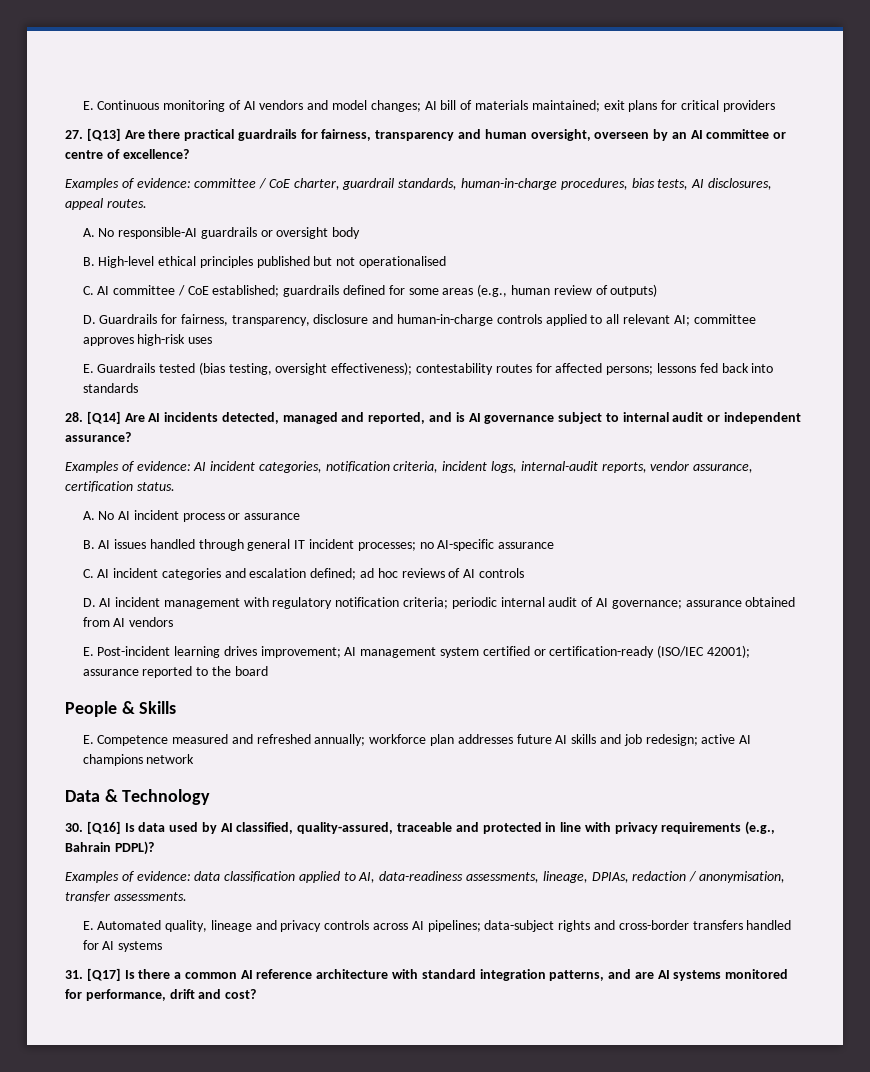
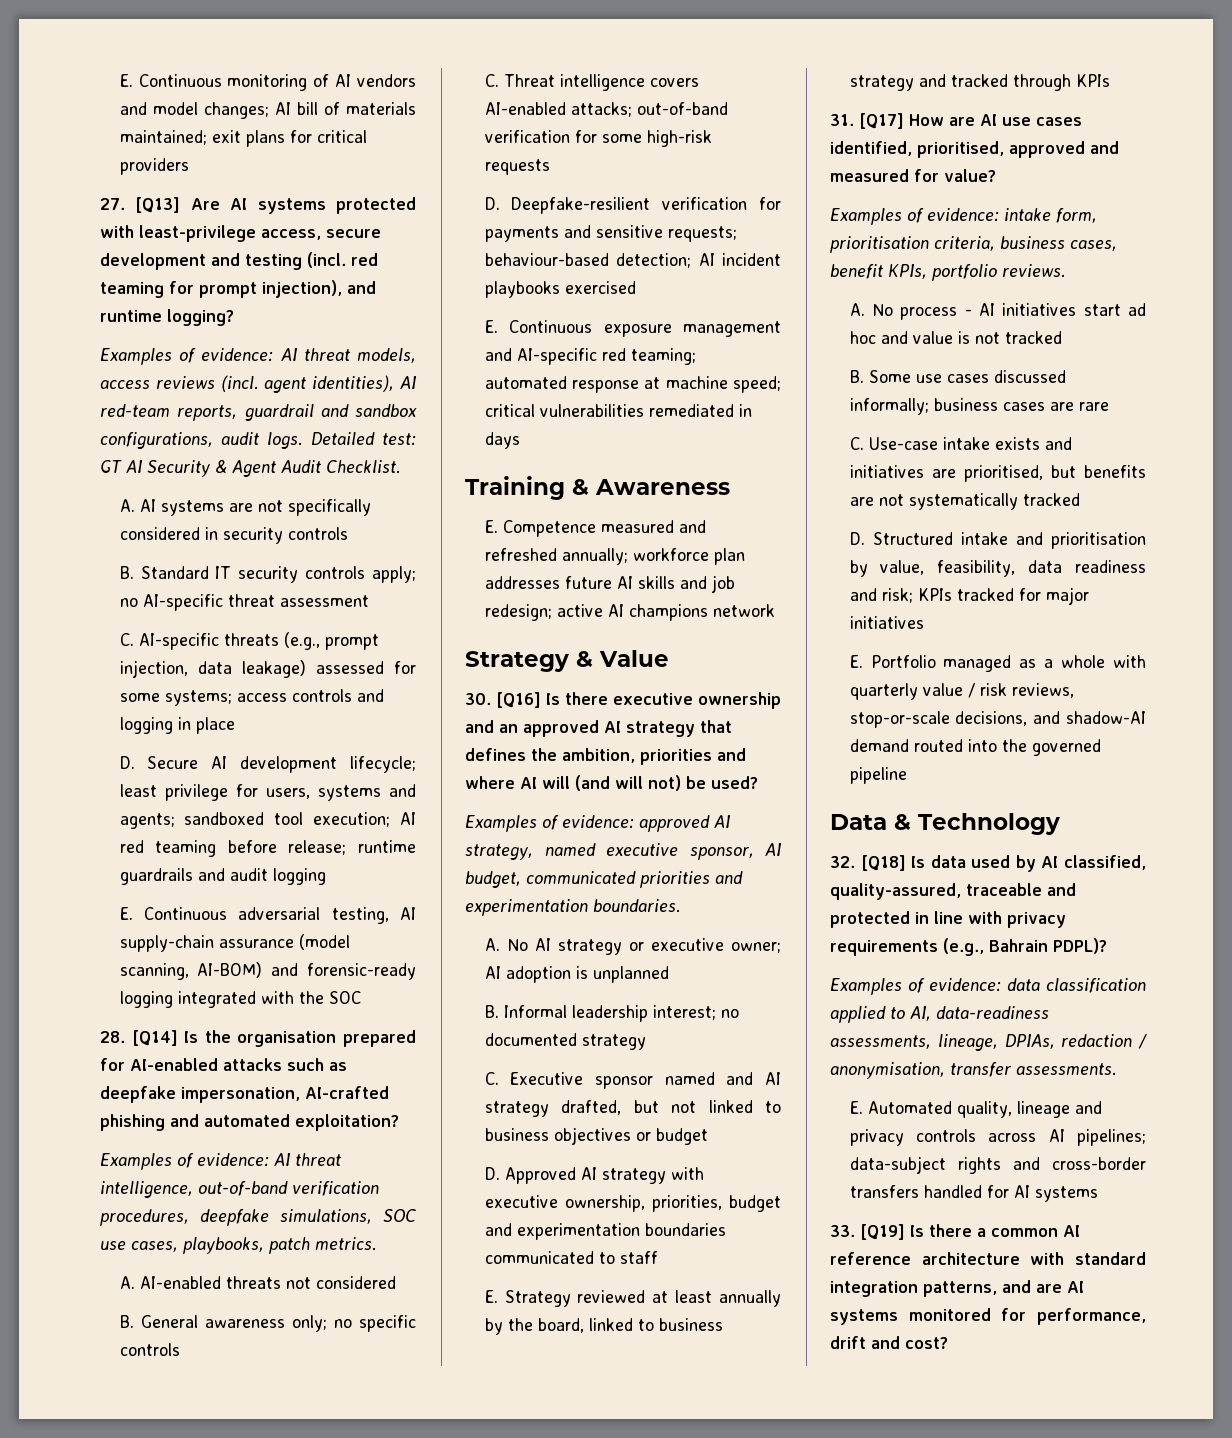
- 27. [Q13] Are there practical guardrails for fairness, transparency and human oversight, overseen by an AI committee or centre of excellence?
- Examples of evidence: committee / CoE charter, guardrail standards, human-in-charge procedures, bias tests, AI disclosures, appeal routes.
- A. No responsible-AI guardrails or oversight body
- B. High-level ethical principles published but not operationalised
- C. AI committee / CoE established; guardrails defined for some areas (e.g., human review of outputs)
- D. Guardrails for fairness, transparency, disclosure and human-in-charge controls applied to all relevant AI; committee approves high-risk uses
- E. Guardrails tested (bias testing, oversight effectiveness); contestability routes for affected persons; lessons fed back into standards
- 28. [Q14] Are AI incidents detected, managed and reported, and is AI governance subject to internal audit or independent assurance?
- Examples of evidence: AI incident categories, notification criteria, incident logs, internal-audit reports, vendor assurance, certification status.
- A. No AI incident process or assurance
- B. AI issues handled through general IT incident processes; no AI-specific assurance
- C. AI incident categories and escalation defined; ad hoc reviews of AI controls
- D. AI incident management with regulatory notification criteria; periodic internal audit of AI governance; assurance obtained from AI vendors
- E. Post-incident learning drives improvement; AI management system certified or certification-ready (ISO/IEC 42001); assurance reported to the board
- People & Skills
+ 27. [Q13] Are AI systems protected with least-privilege access, secure development and testing (incl. red teaming for prompt injection), and runtime logging?
+ Examples of evidence: AI threat models, access reviews (incl. agent identities), AI red-team reports, guardrail and sandbox configurations, audit logs. Detailed test: GT AI Security & Agent Audit Checklist.
+ A. AI systems are not specifically considered in security controls
+ B. Standard IT security controls apply; no AI-specific threat assessment
+ C. AI-specific threats (e.g., prompt injection, data leakage) assessed for some systems; access controls and logging in place
+ D. Secure AI development lifecycle; least privilege for users, systems and agents; sandboxed tool execution; AI red teaming before release; runtime guardrails and audit logging
+ E. Continuous adversarial testing, AI supply-chain assurance (model scanning, AI-BOM) and forensic-ready logging integrated with the SOC
+ 28. [Q14] Is the organisation prepared for AI-enabled attacks such as deepfake impersonation, AI-crafted phishing and automated exploitation?
+ Examples of evidence: AI threat intelligence, out-of-band verification procedures, deepfake simulations, SOC use cases, playbooks, patch metrics.
+ A. AI-enabled threats not considered
+ B. General awareness only; no specific controls
+ C. Threat intelligence covers AI-enabled attacks; out-of-band verification for some high-risk requests
+ D. Deepfake-resilient verification for payments and sensitive requests; behaviour-based detection; AI incident playbooks exercised
+ E. Continuous exposure management and AI-specific red teaming; automated response at machine speed; critical vulnerabilities remediated in days
+ Training & Awareness
+ Strategy & Value
+ 30. [Q16] Is there executive ownership and an approved AI strategy that defines the ambition, priorities and where AI will (and will not) be used?
+ Examples of evidence: approved AI strategy, named executive sponsor, AI budget, communicated priorities and experimentation boundaries.
+ A. No AI strategy or executive owner; AI adoption is unplanned
+ B. Informal leadership interest; no documented strategy
+ C. Executive sponsor named and AI strategy drafted, but not linked to business objectives or budget
+ D. Approved AI strategy with executive ownership, priorities, budget and experimentation boundaries communicated to staff
+ E. Strategy reviewed at least annually by the board, linked to business strategy and tracked through KPIs
+ 31. [Q17] How are AI use cases identified, prioritised, approved and measured for value?
+ Examples of evidence: intake form, prioritisation criteria, business cases, benefit KPIs, portfolio reviews.
+ A. No process - AI initiatives start ad hoc and value is not tracked
+ B. Some use cases discussed informally; business cases are rare
+ C. Use-case intake exists and initiatives are prioritised, but benefits are not systematically tracked
+ D. Structured intake and prioritisation by value, feasibility, data readiness and risk; KPIs tracked for major initiatives
+ E. Portfolio managed as a whole with quarterly value / risk reviews, stop-or-scale decisions, and shadow-AI demand routed into the governed pipeline
- 30. [Q16] Is data used by AI classified, quality-assured, traceable and protected in line with privacy requirements (e.g., Bahrain PDPL)?
+ 32. [Q18] Is data used by AI classified, quality-assured, traceable and protected in line with privacy requirements (e.g., Bahrain PDPL)?
- 31. [Q17] Is there a common AI reference architecture with standard integration patterns, and are AI systems monitored for performance, drift and cost?
+ 33. [Q19] Is there a common AI reference architecture with standard integration patterns, and are AI systems monitored for performance, drift and cost?

